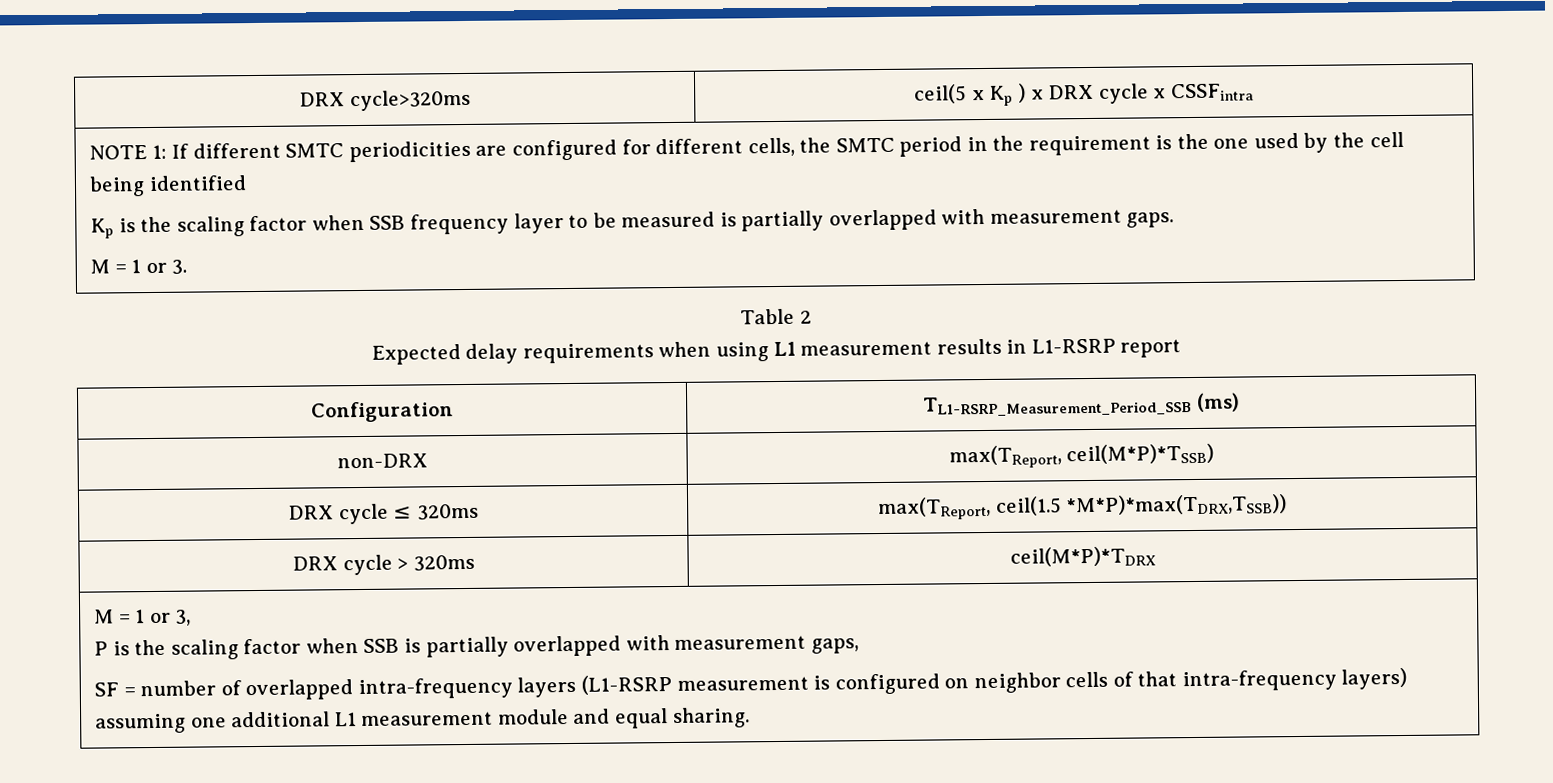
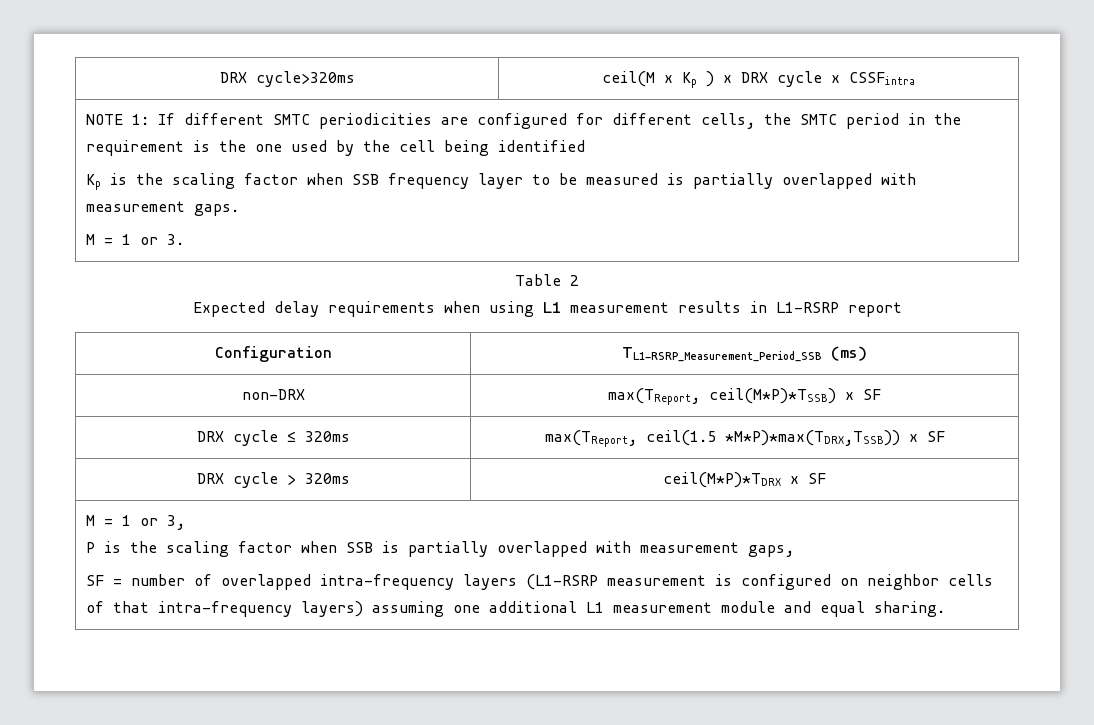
- DRX cycle>320ms | ceil(5 x Kp ) x DRX cycle x CSSFintra
+ DRX cycle>320ms | ceil(M x Kp ) x DRX cycle x CSSFintra
- non-DRX | max(TReport, ceil(M*P)*TSSB)
+ non-DRX | max(TReport, ceil(M*P)*TSSB) x SF
- DRX cycle ≤ 320ms | max(TReport, ceil(1.5 *M*P)*max(TDRX,TSSB))
+ DRX cycle ≤ 320ms | max(TReport, ceil(1.5 *M*P)*max(TDRX,TSSB)) x SF
- DRX cycle > 320ms | ceil(M*P)*TDRX
+ DRX cycle > 320ms | ceil(M*P)*TDRX x SF

